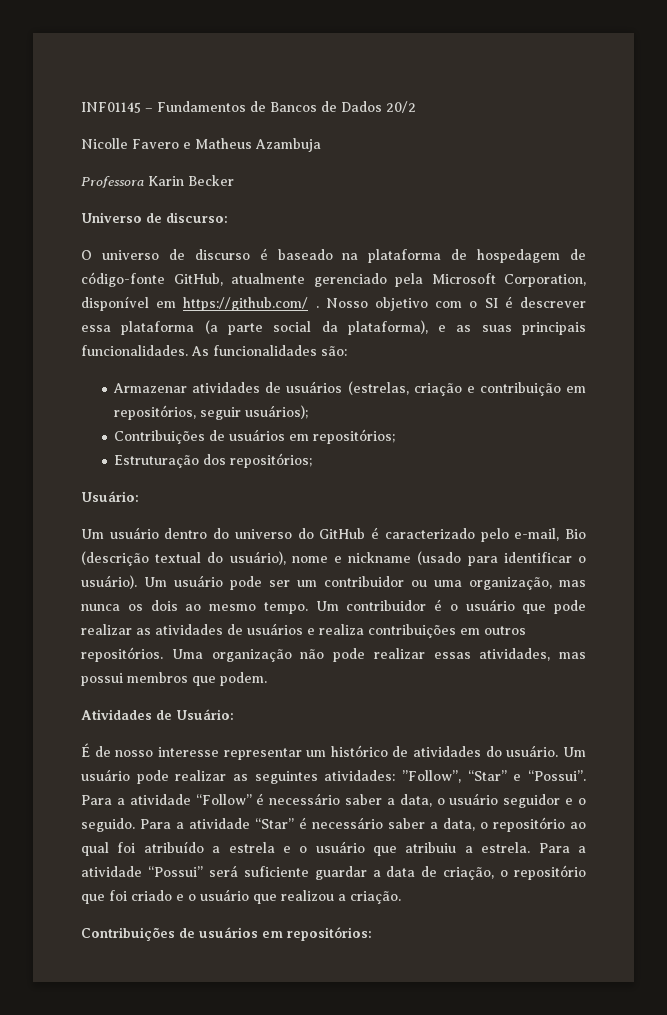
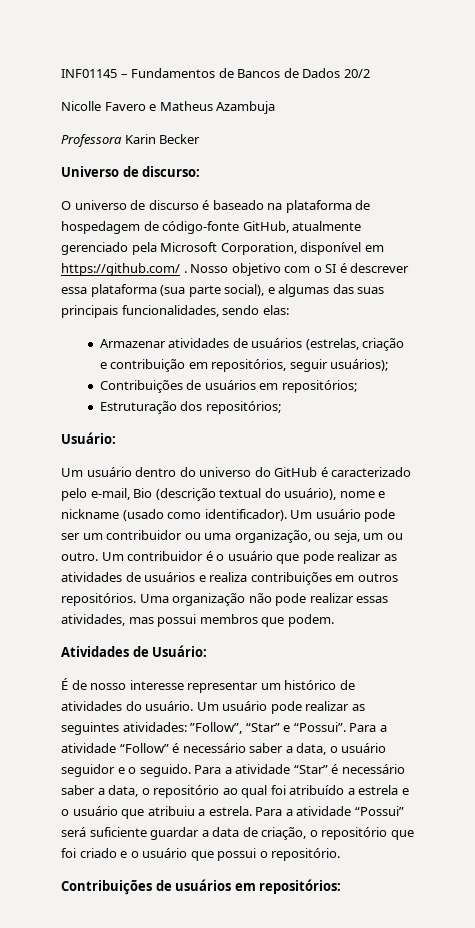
- Nosso objetivo com o SI é descrever essa plataforma (a parte social da plataforma), e as suas principais funcionalidades. As funcionalidades são:
+ Nosso objetivo com o SI é descrever essa plataforma (sua parte social), e algumas das suas principais funcionalidades, sendo elas:
- Um usuário dentro do universo do GitHub é caracterizado pelo e-mail, Bio (descrição textual do usuário), nome e nickname (usado para identificar o usuário).
+ Um usuário dentro do universo do GitHub é caracterizado pelo e-mail, Bio (descrição textual do usuário), nome e nickname (usado como identificador).
- Um usuário pode ser um contribuidor ou uma organização, mas nunca os dois ao mesmo tempo.
+ Um usuário pode ser um contribuidor ou uma organização, ou seja, um ou outro.
- Para a atividade “Possui” será suficiente guardar a data de criação, o repositório que foi criado e o usuário que realizou a criação.
+ Para a atividade “Possui” será suficiente guardar a data de criação, o repositório que foi criado e o usuário que possui o repositório.

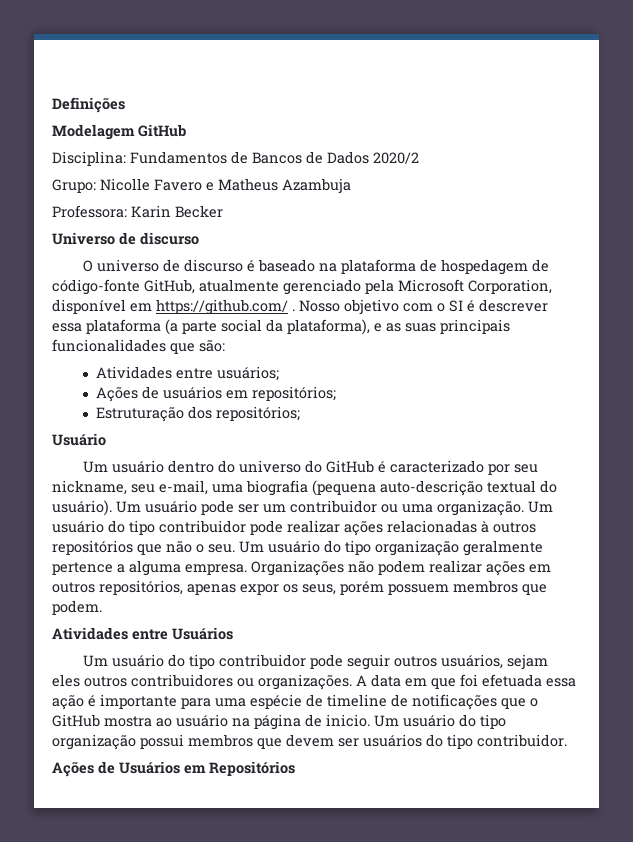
- INF01145 – Fundamentos de Bancos de Dados 20/2
- Nicolle Favero e Matheus Azambuja
+ Definições
+ Modelagem GitHub
+ Disciplina: Fundamentos de Bancos de Dados 2020/2
+ Grupo: Nicolle Favero e Matheus Azambuja
- Professora Karin Becker
+ Professora: Karin Becker
- Universo de discurso:
+ Universo de discurso
- Nosso objetivo com o SI é descrever essa plataforma (sua parte social), e algumas das suas principais funcionalidades, sendo elas:
- Armazenar atividades de usuários (estrelas, criação e contribuição em repositórios, seguir usuários);
- Contribuições de usuários em repositórios;
+ Nosso objetivo com o SI é descrever essa plataforma (a parte social da plataforma), e as suas principais funcionalidades que são:
+ Atividades entre usuários;
+ Ações de usuários em repositórios;
  Estruturação dos repositórios;
- Usuário:
+ Usuário
- Um usuário dentro do universo do GitHub é caracterizado pelo e-mail, Bio (descrição textual do usuário), nome e nickname (usado como identificador).
+ Um usuário dentro do universo do GitHub é caracterizado por seu nickname, seu e-mail, uma biografia (pequena auto-descrição textual do usuário).
- Um usuário pode ser um contribuidor ou uma organização, ou seja, um ou outro. Um contribuidor é o usuário que pode realizar as atividades de usuários e realiza contribuições em outros repositórios. Uma organização não pode realizar essas atividades, mas possui membros que podem.
- Atividades de Usuário:
- É de nosso interesse representar um histórico de atividades do usuário. Um usuário pode realizar as seguintes atividades: ”Follow”, “Star” e “Possui”. Para a atividade “Follow” é necessário saber a data, o usuário seguidor e o seguido. Para a atividade “Star” é necessário saber a data, o repositório ao qual foi atribuído a estrela e o usuário que atribuiu a estrela. Para a atividade “Possui” será suficiente guardar a data de criação, o repositório que foi criado e o usuário que possui o repositório.
- Contribuições de usuários em repositórios:
+ Um usuário pode ser um contribuidor ou uma organização. Um usuário do tipo contribuidor pode realizar ações relacionadas à outros repositórios que não o seu. Um usuário do tipo organização geralmente pertence a alguma empresa. Organizações não podem realizar ações em outros repositórios, apenas expor os seus, porém possuem membros que podem.
+ Atividades entre Usuários
+ Um usuário do tipo contribuidor pode seguir outros usuários, sejam eles outros contribuidores ou organizações. A data em que foi efetuada essa ação é importante para uma espécie de timeline de notificações que o GitHub mostra ao usuário na página de inicio. Um usuário do tipo organização possui membros que devem ser usuários do tipo contribuidor.
+ Ações de Usuários em Repositórios

